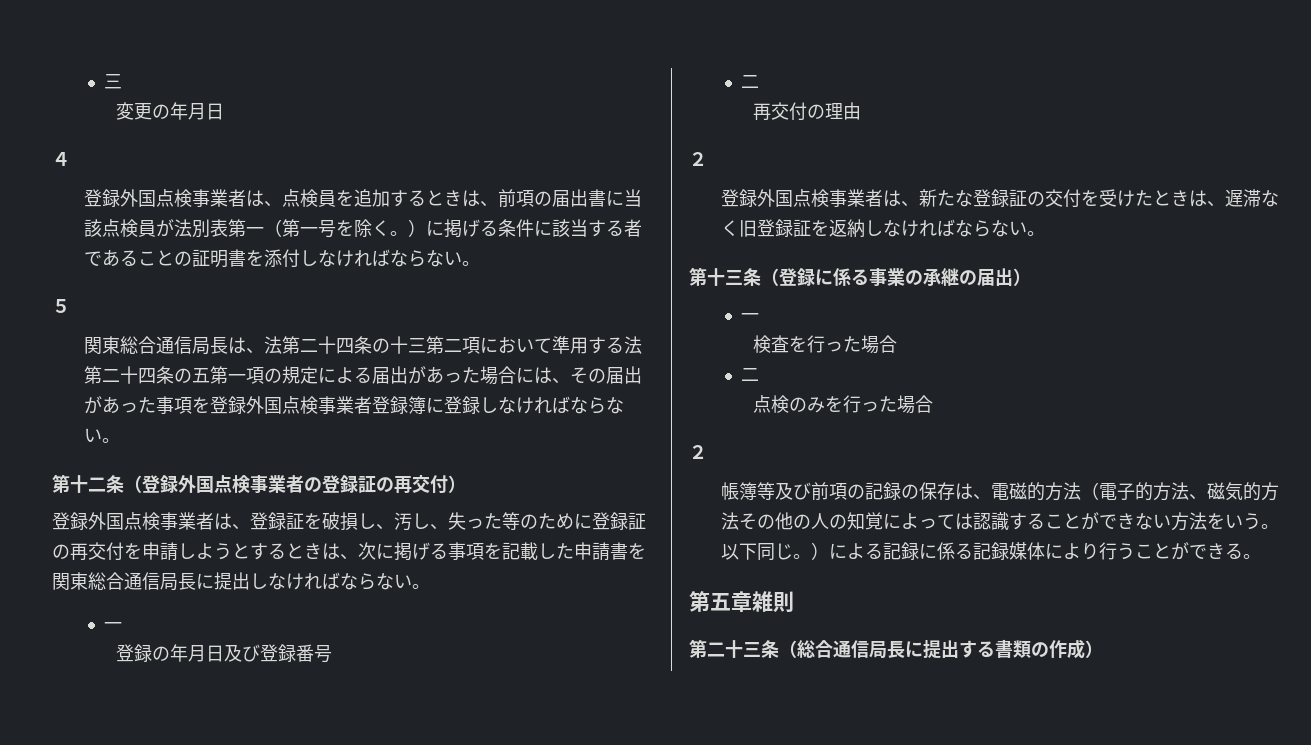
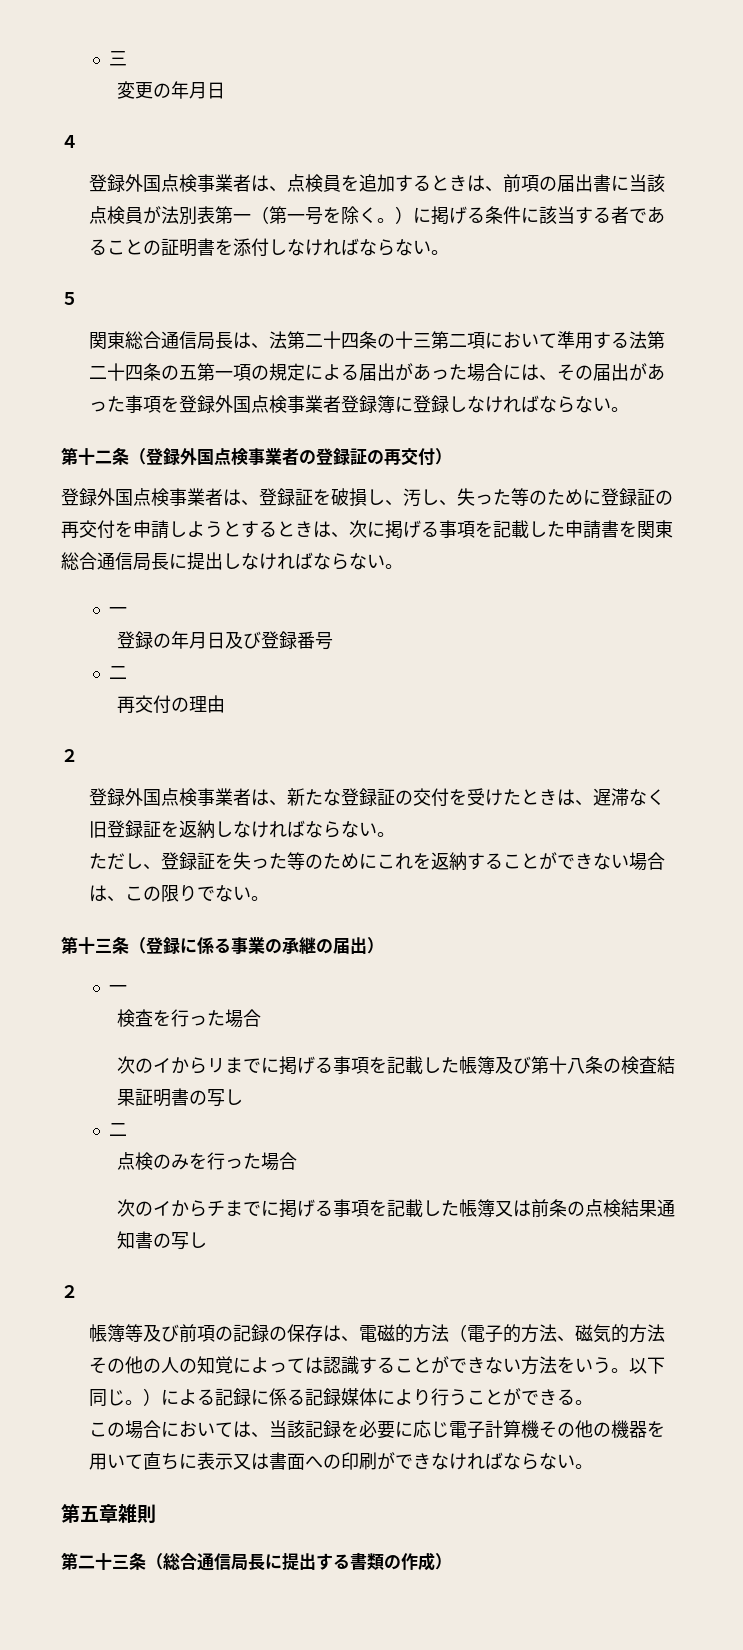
+ ただし、登録証を失った等のためにこれを返納することができない場合は、この限りでない。
+ 次のイからリまでに掲げる事項を記載した帳簿及び第十八条の検査結果証明書の写し
+ 次のイからチまでに掲げる事項を記載した帳簿又は前条の点検結果通知書の写し
+ この場合においては、当該記録を必要に応じ電子計算機その他の機器を用いて直ちに表示又は書面への印刷ができなければならない。

